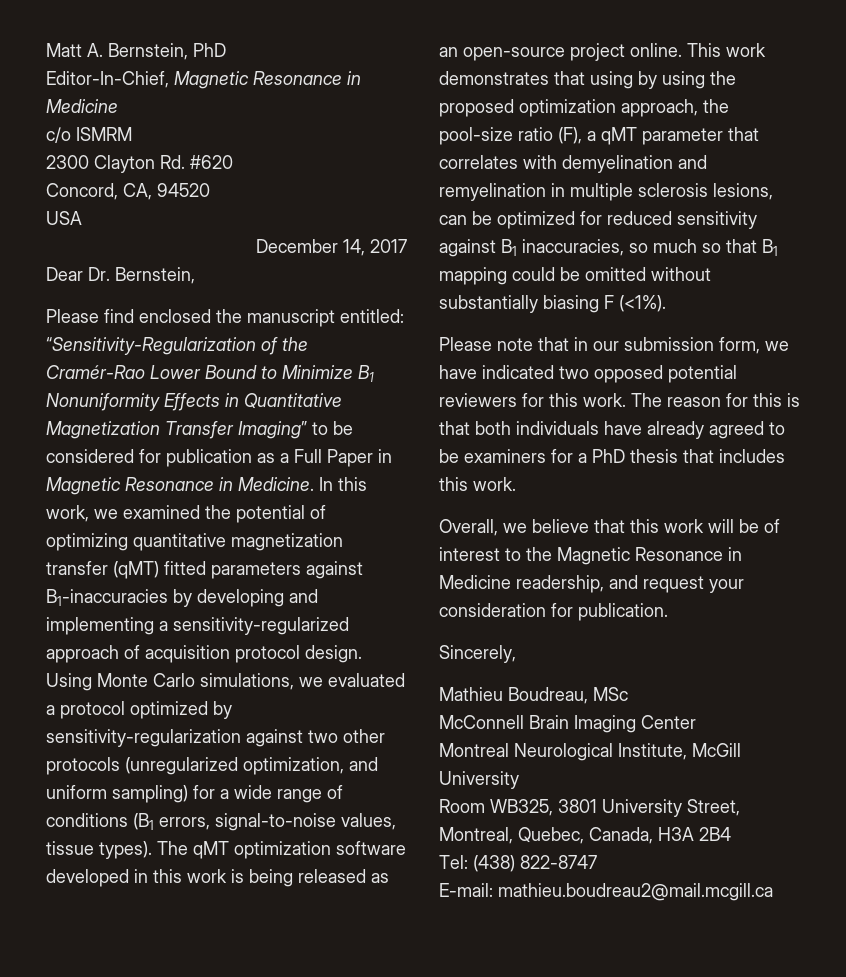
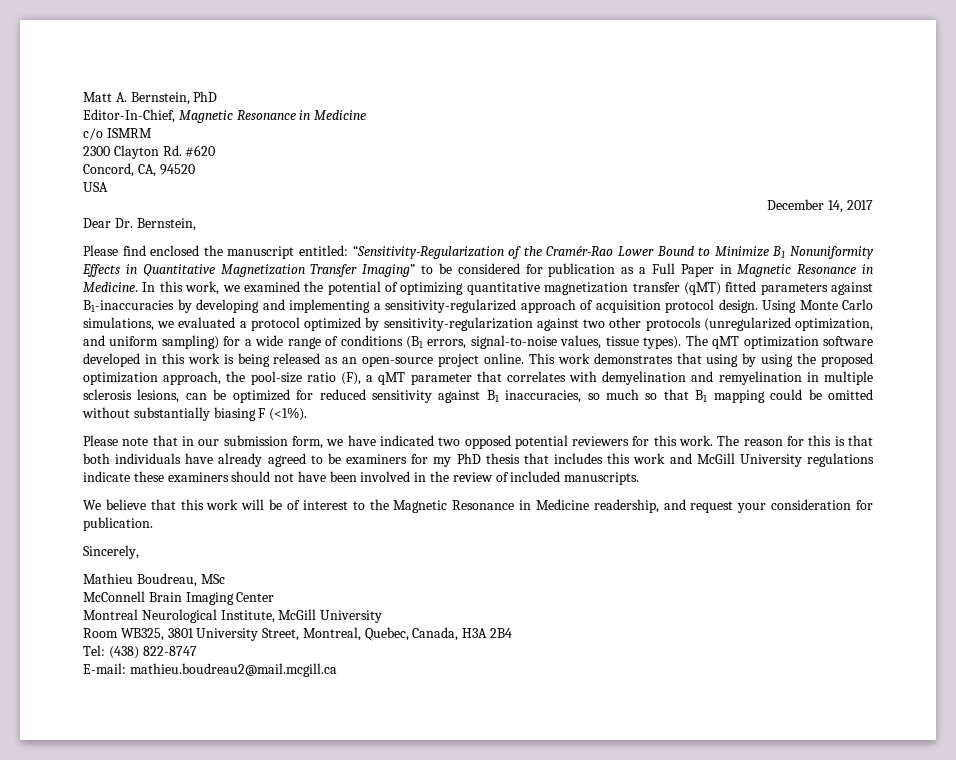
- The reason for this is that both individuals have already agreed to be examiners for a PhD thesis that includes this work.
- Overall, we believe that this work will be of interest to the Magnetic Resonance in Medicine readership, and request your consideration for publication.
+ The reason for this is that both individuals have already agreed to be examiners for my PhD thesis that includes this work and McGill University regulations indicate these examiners should not have been involved in the review of included manuscripts.
+ We believe that this work will be of interest to the Magnetic Resonance in Medicine readership, and request your consideration for publication.

